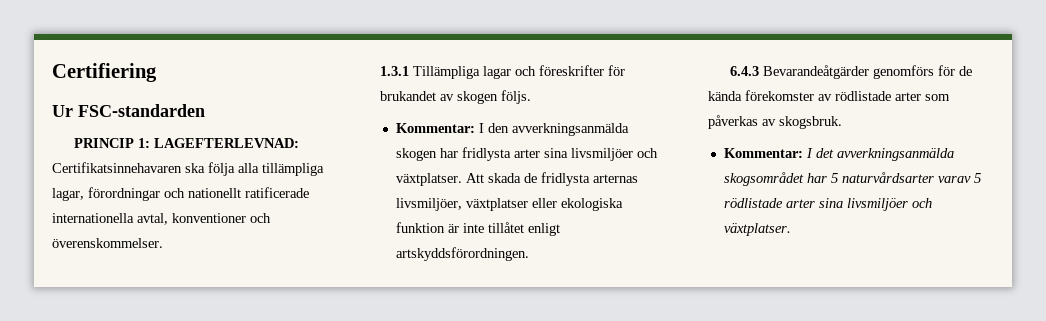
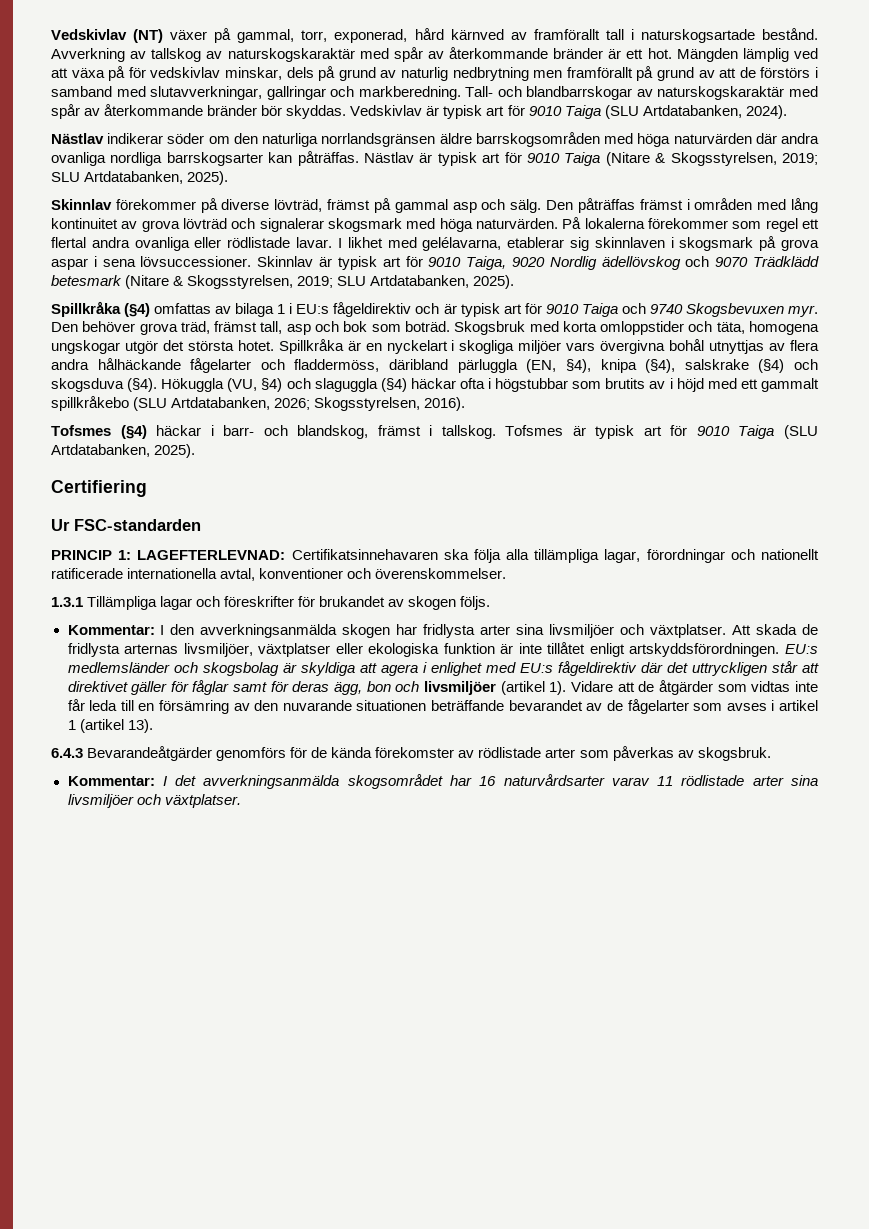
+ Vedskivlav (NT) växer på gammal, torr, exponerad, hård kärnved av framförallt tall i naturskogsartade bestånd. Avverkning av tallskog av naturskogskaraktär med spår av återkommande bränder är ett hot. Mängden lämplig ved att växa på för vedskivlav minskar, dels på grund av naturlig nedbrytning men framförallt på grund av att de förstörs i samband med slutavverkningar, gallringar och markberedning. Tall- och blandbarrskogar av naturskogskaraktär med spår av återkommande bränder bör skyddas. Vedskivlav är typisk art för 9010 Taiga (SLU Artdatabanken, 2024).
+ Nästlav indikerar söder om den naturliga norrlandsgränsen äldre barrskogsområden med höga naturvärden där andra ovanliga nordliga barrskogsarter kan påträffas. Nästlav är typisk art för 9010 Taiga (Nitare & Skogsstyrelsen, 2019; SLU Artdatabanken, 2025).
+ Skinnlav förekommer på diverse lövträd, främst på gammal asp och sälg. Den påträffas främst i områden med lång kontinuitet av grova lövträd och signalerar skogsmark med höga naturvärden. På lokalerna förekommer som regel ett flertal andra ovanliga eller rödlistade lavar. I likhet med gelélavarna, etablerar sig skinnlaven i skogsmark på grova aspar i sena lövsuccessioner. Skinnlav är typisk art för 9010 Taiga, 9020 Nordlig ädellövskog och 9070 Trädklädd betesmark (Nitare & Skogsstyrelsen, 2019; SLU Artdatabanken, 2025).
+ Spillkråka (§4) omfattas av bilaga 1 i EU:s fågeldirektiv och är typisk art för 9010 Taiga och 9740 Skogsbevuxen myr. Den behöver grova träd, främst tall, asp och bok som boträd. Skogsbruk med korta omloppstider och täta, homogena ungskogar utgör det största hotet. Spillkråka är en nyckelart i skogliga miljöer vars övergivna bohål utnyttjas av flera andra hålhäckande fågelarter och fladdermöss, däribland pärluggla (EN, §4), knipa (§4), salskrake (§4) och skogsduva (§4). Hökuggla (VU, §4) och slaguggla (§4) häckar ofta i högstubbar som brutits av i höjd med ett gammalt spillkråkebo (SLU Artdatabanken, 2026; Skogsstyrelsen, 2016).
+ Tofsmes (§4) häckar i barr- och blandskog, främst i tallskog. Tofsmes är typisk art för 9010 Taiga (SLU Artdatabanken, 2025).
+ EU:s medlemsländer och skogsbolag är skyldiga att agera i enlighet med EU:s fågeldirektiv där det uttryckligen står att direktivet gäller för fåglar samt för deras ägg, bon och livsmiljöer (artikel 1). Vidare att de åtgärder som vidtas inte får leda till en försämring av den nuvarande situationen beträffande bevarandet av de fågelarter som avses i artikel 1 (artikel 13).
- Kommentar: I det avverkningsanmälda skogsområdet har 5 naturvårdsarter varav 5 rödlistade arter sina livsmiljöer och växtplatser.
+ Kommentar: I det avverkningsanmälda skogsområdet har 16 naturvårdsarter varav 11 rödlistade arter sina livsmiljöer och växtplatser.

